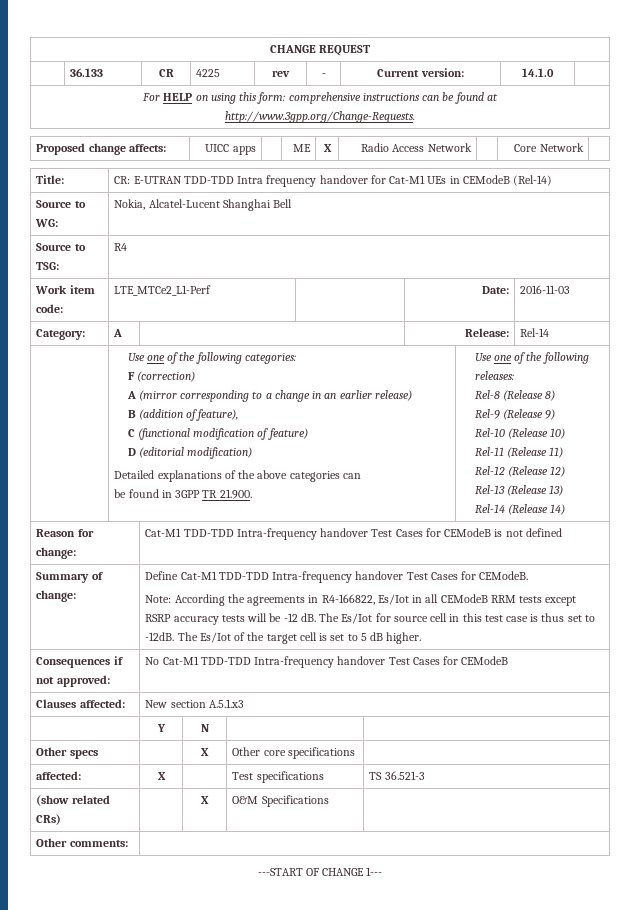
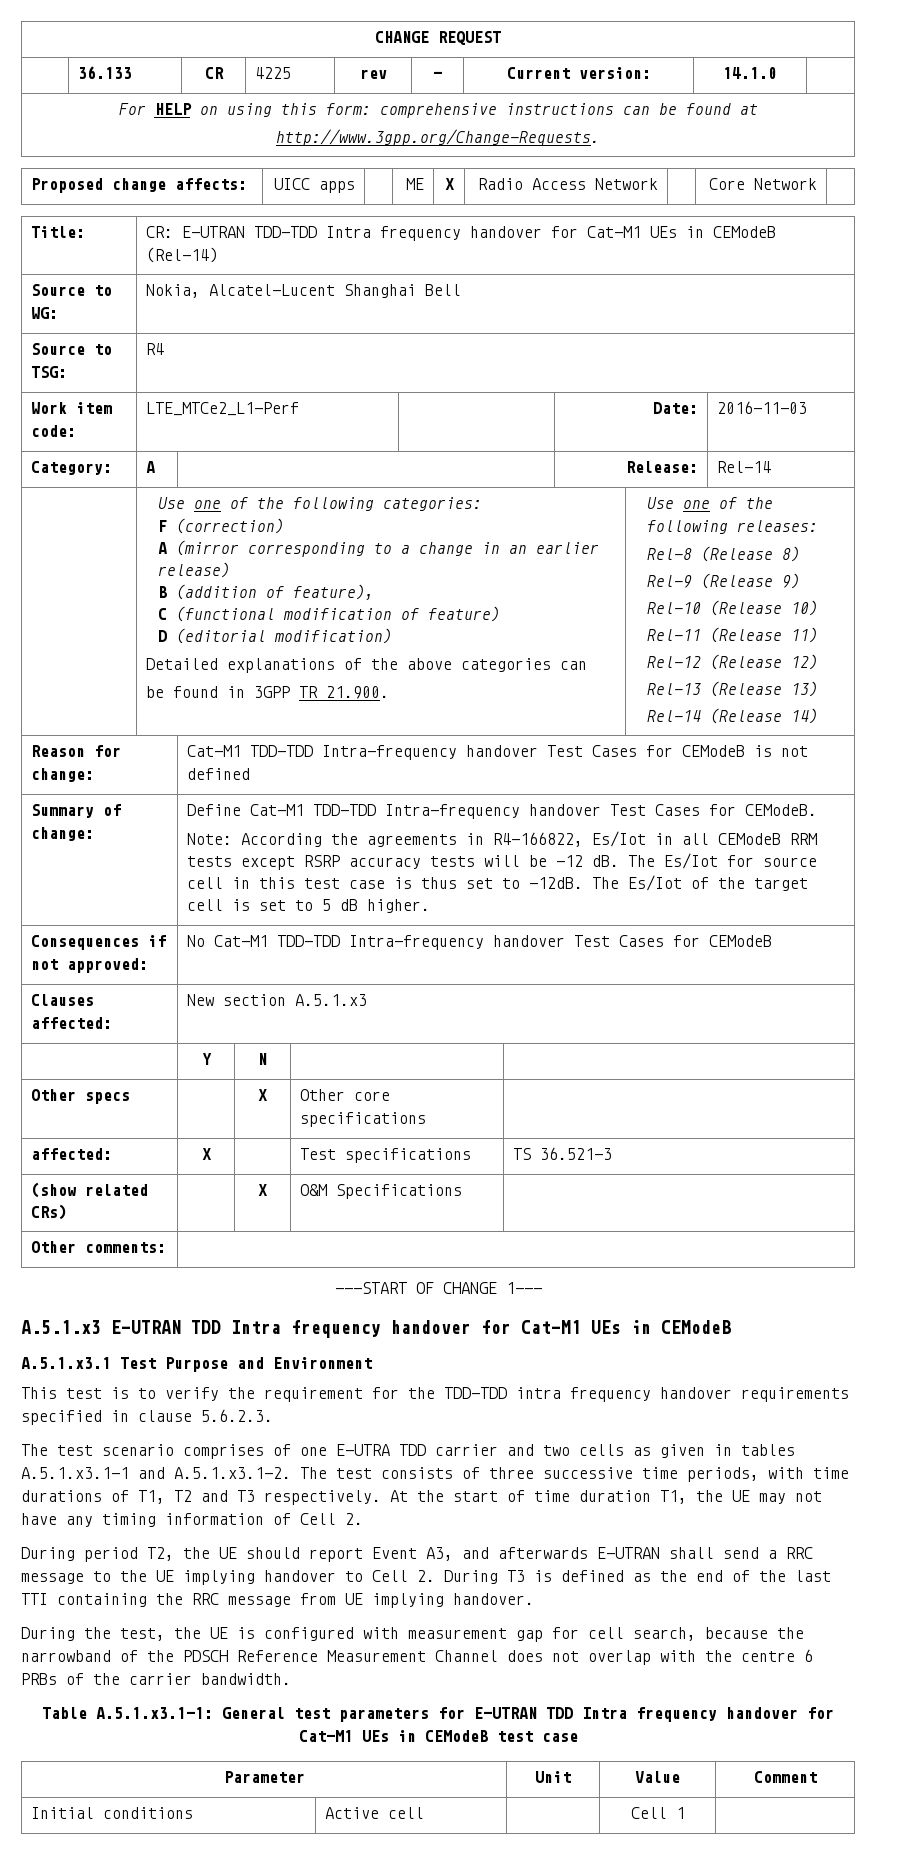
+ A.5.1.x3 E-UTRAN TDD Intra frequency handover for Cat-M1 UEs in CEModeB
+ A.5.1.x3.1 Test Purpose and Environment
+ This test is to verify the requirement for the TDD-TDD intra frequency handover requirements specified in clause 5.6.2.3.
+ The test scenario comprises of one E-UTRA TDD carrier and two cells as given in tables A.5.1.x3.1-1 and A.5.1.x3.1-2. The test consists of three successive time periods, with time durations of T1, T2 and T3 respectively. At the start of time duration T1, the UE may not have any timing information of Cell 2.
+ During period T2, the UE should report Event A3, and afterwards E-UTRAN shall send a RRC message to the UE implying handover to Cell 2. During T3 is defined as the end of the last TTI containing the RRC message from UE implying handover.
+ During the test, the UE is configured with measurement gap for cell search, because the narrowband of the PDSCH Reference Measurement Channel does not overlap with the centre 6 PRBs of the carrier bandwidth.
+ Table A.5.1.x3.1-1: General test parameters for E-UTRAN TDD Intra frequency handover for Cat-M1 UEs in CEModeB test case
+ Parameter | Unit | Value | Comment
+ Initial conditions | Active cell | | Cell 1 |

